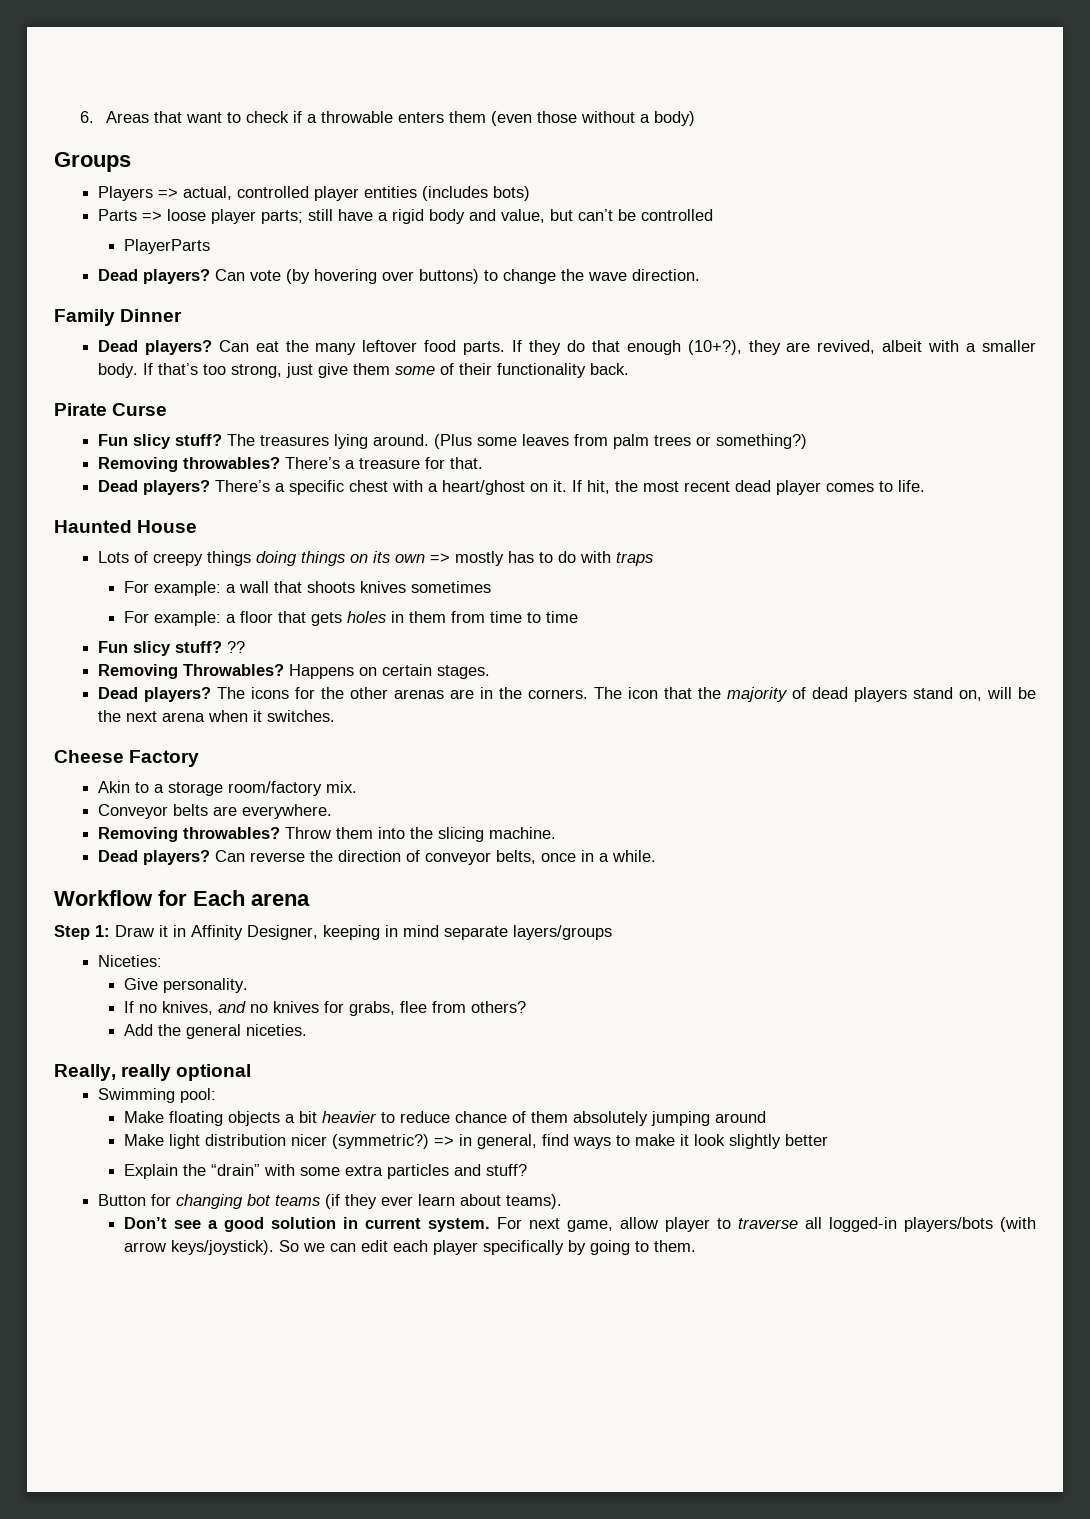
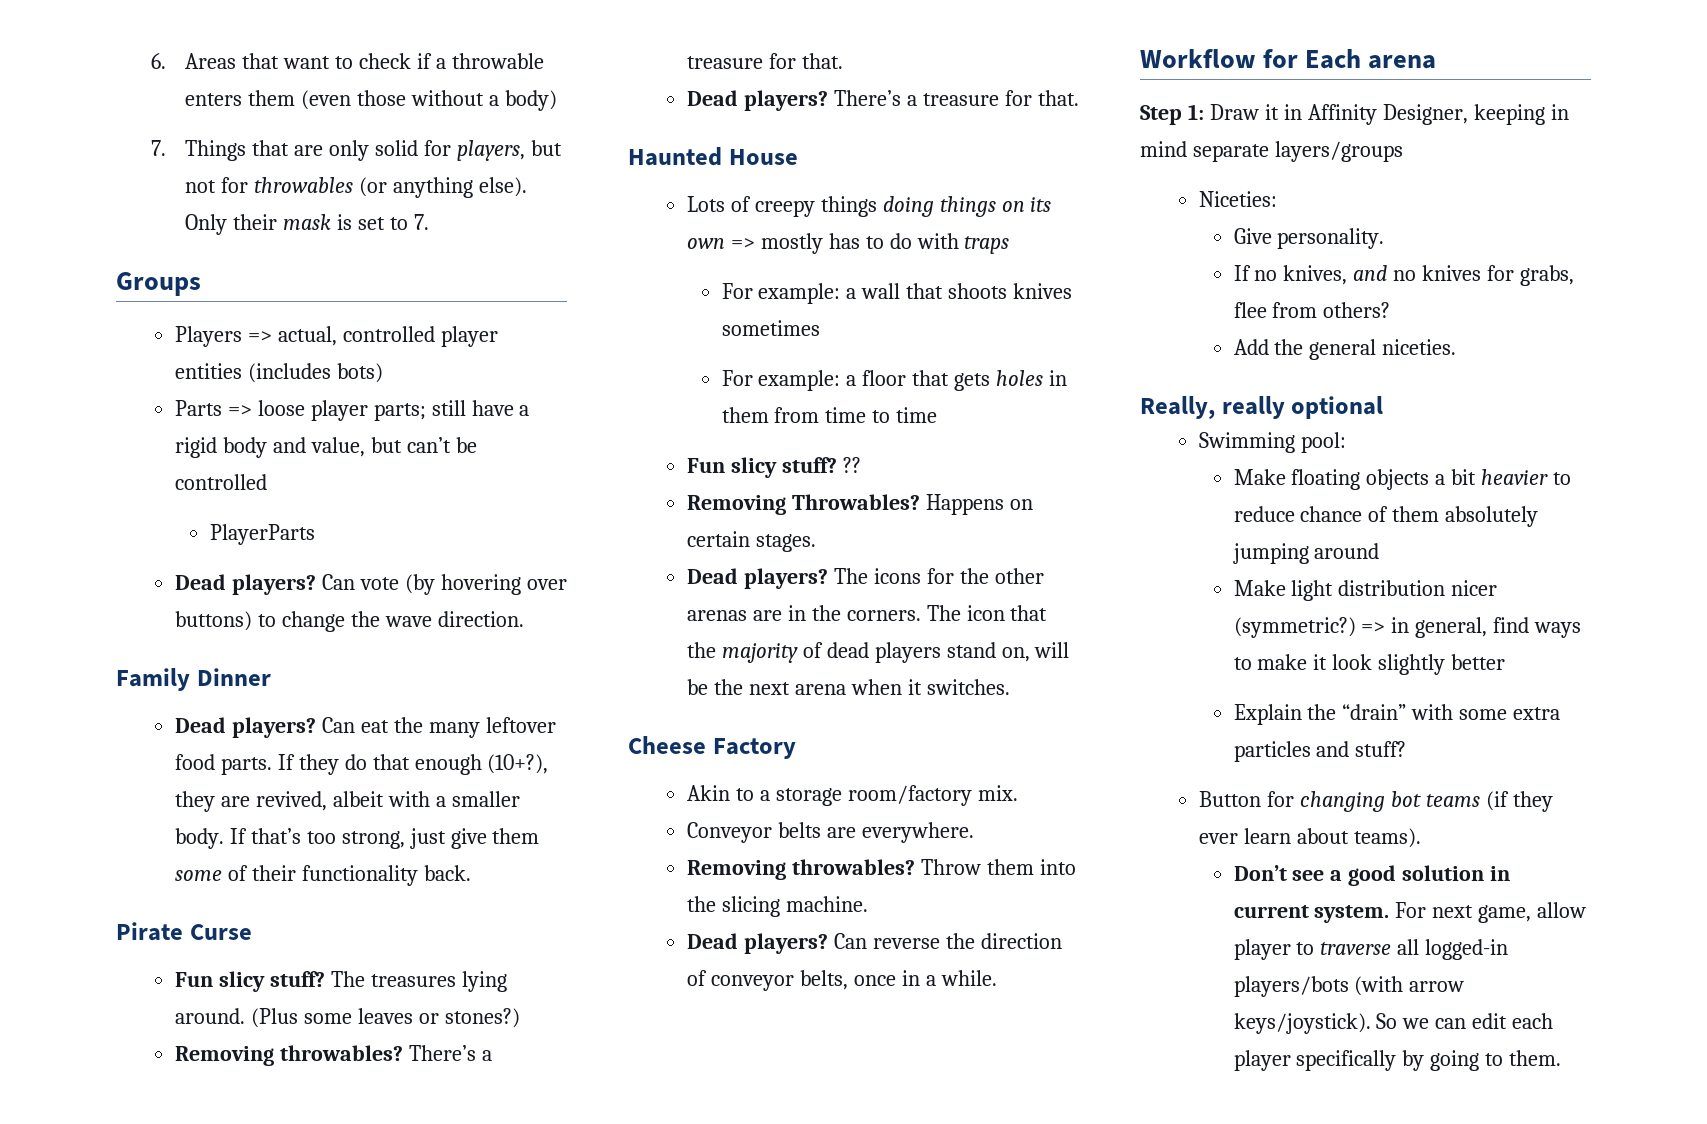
+ 7. Things that are only solid for players, but not for throwables (or anything else). Only their mask is set to 7.
- (Plus some leaves from palm trees or something?)
+ (Plus some leaves or stones?)
- Dead players? There’s a specific chest with a heart/ghost on it. If hit, the most recent dead player comes to life.
+ Dead players? There’s a treasure for that.

